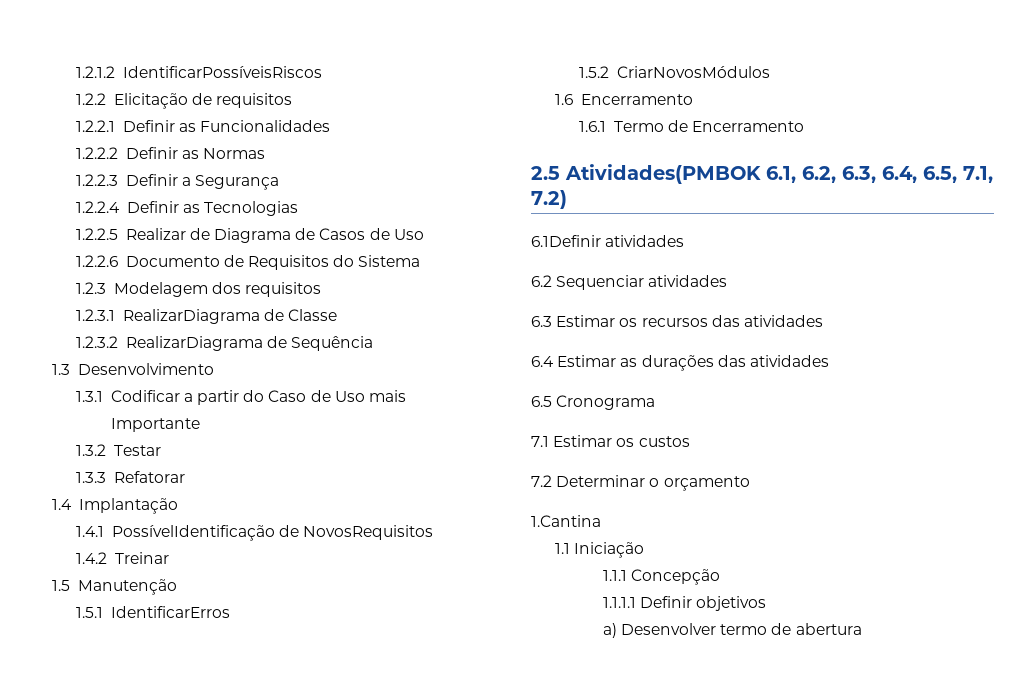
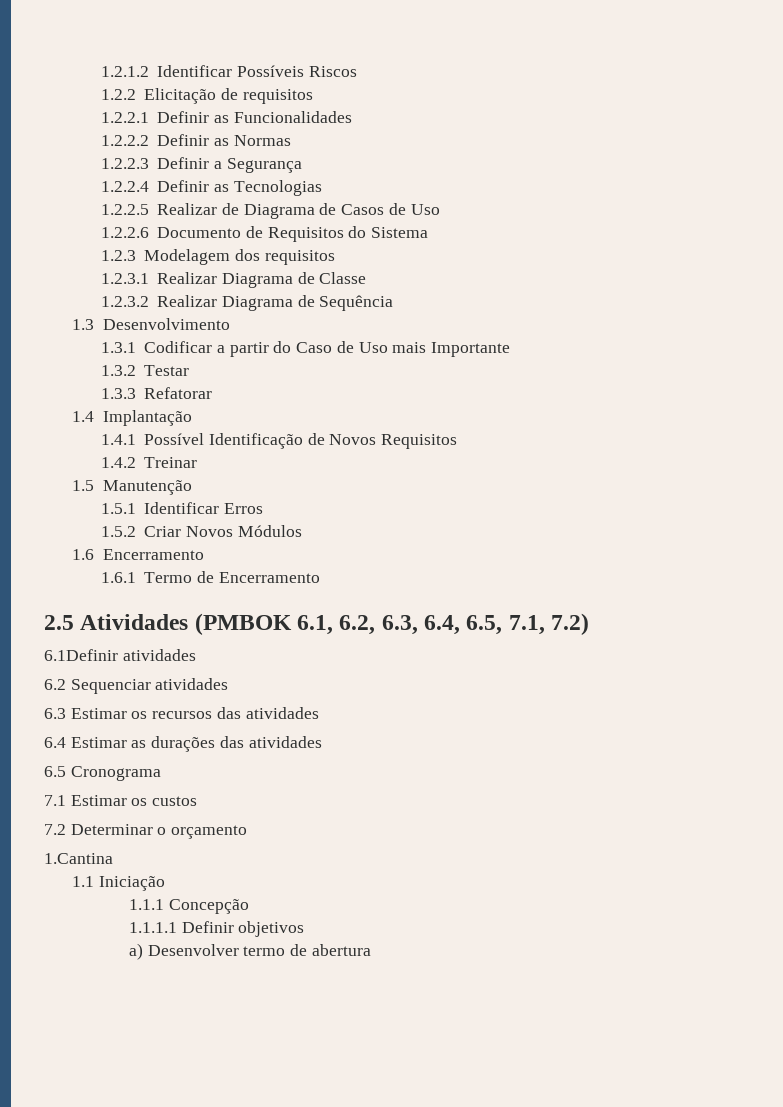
- 1.2.1.2 IdentificarPossíveisRiscos
+ 1.2.1.2 Identificar Possíveis Riscos
- 1.2.3.1 RealizarDiagrama de Classe
+ 1.2.3.1 Realizar Diagrama de Classe
- 1.2.3.2 RealizarDiagrama de Sequência
+ 1.2.3.2 Realizar Diagrama de Sequência
- 1.4.1 PossívelIdentificação de NovosRequisitos
+ 1.4.1 Possível Identificação de Novos Requisitos
- 1.5.1 IdentificarErros
+ 1.5.1 Identificar Erros
- 1.5.2 CriarNovosMódulos
+ 1.5.2 Criar Novos Módulos
- 2.5 Atividades(PMBOK 6.1, 6.2, 6.3, 6.4, 6.5, 7.1, 7.2)
+ 2.5 Atividades (PMBOK 6.1, 6.2, 6.3, 6.4, 6.5, 7.1, 7.2)

